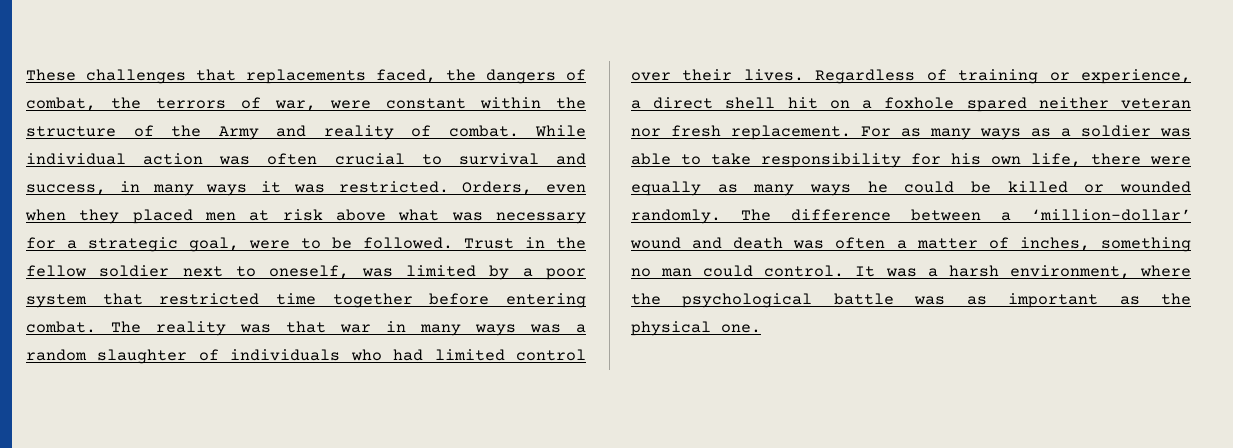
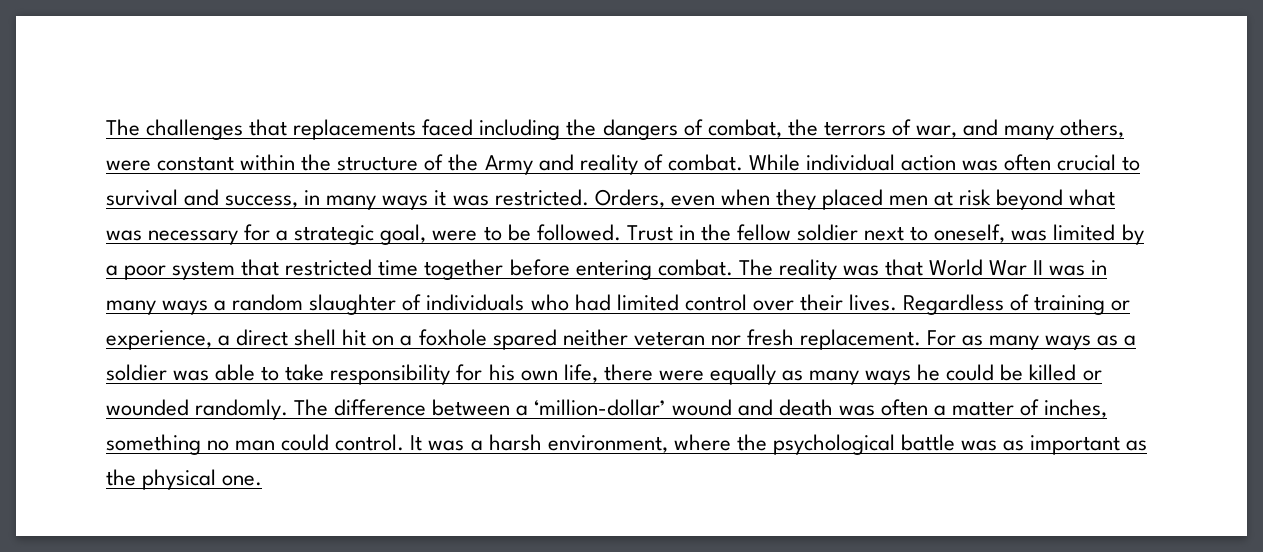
- These challenges that replacements faced, the dangers of combat, the terrors of war, were constant within the structure of the Army and reality of combat.
+ The challenges that replacements faced including the dangers of combat, the terrors of war, and many others, were constant within the structure of the Army and reality of combat.
- Orders, even when they placed men at risk above what was necessary for a strategic goal, were to be followed.
+ Orders, even when they placed men at risk beyond what was necessary for a strategic goal, were to be followed.
- The reality was that war in many ways was a random slaughter of individuals who had limited control over their lives.
+ The reality was that World War II was in many ways a random slaughter of individuals who had limited control over their lives.

